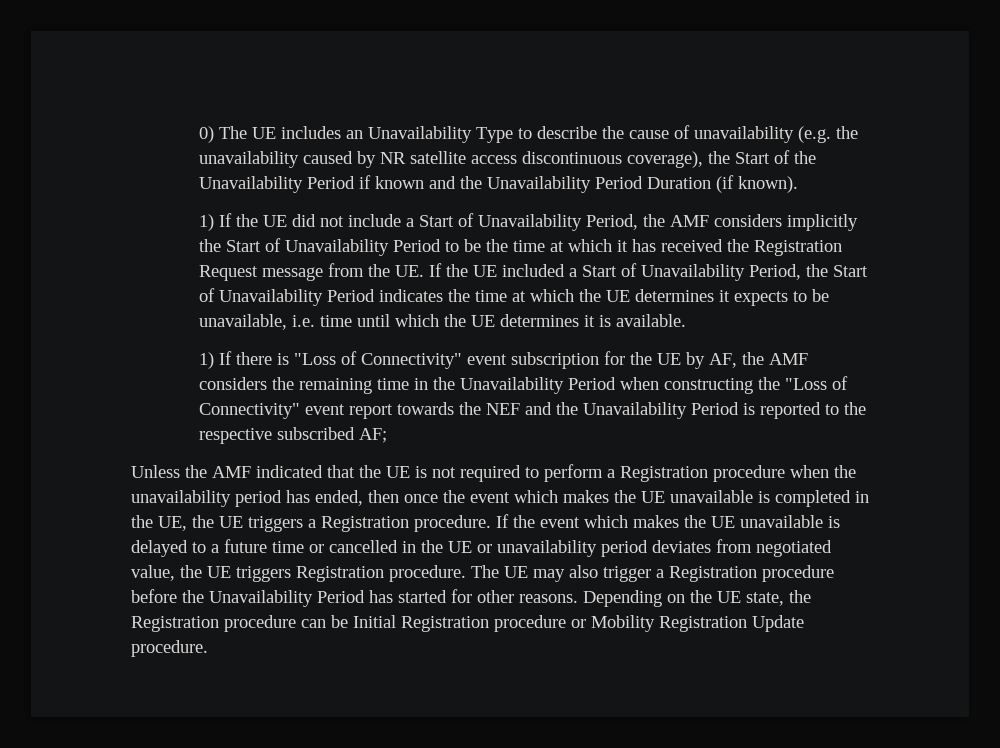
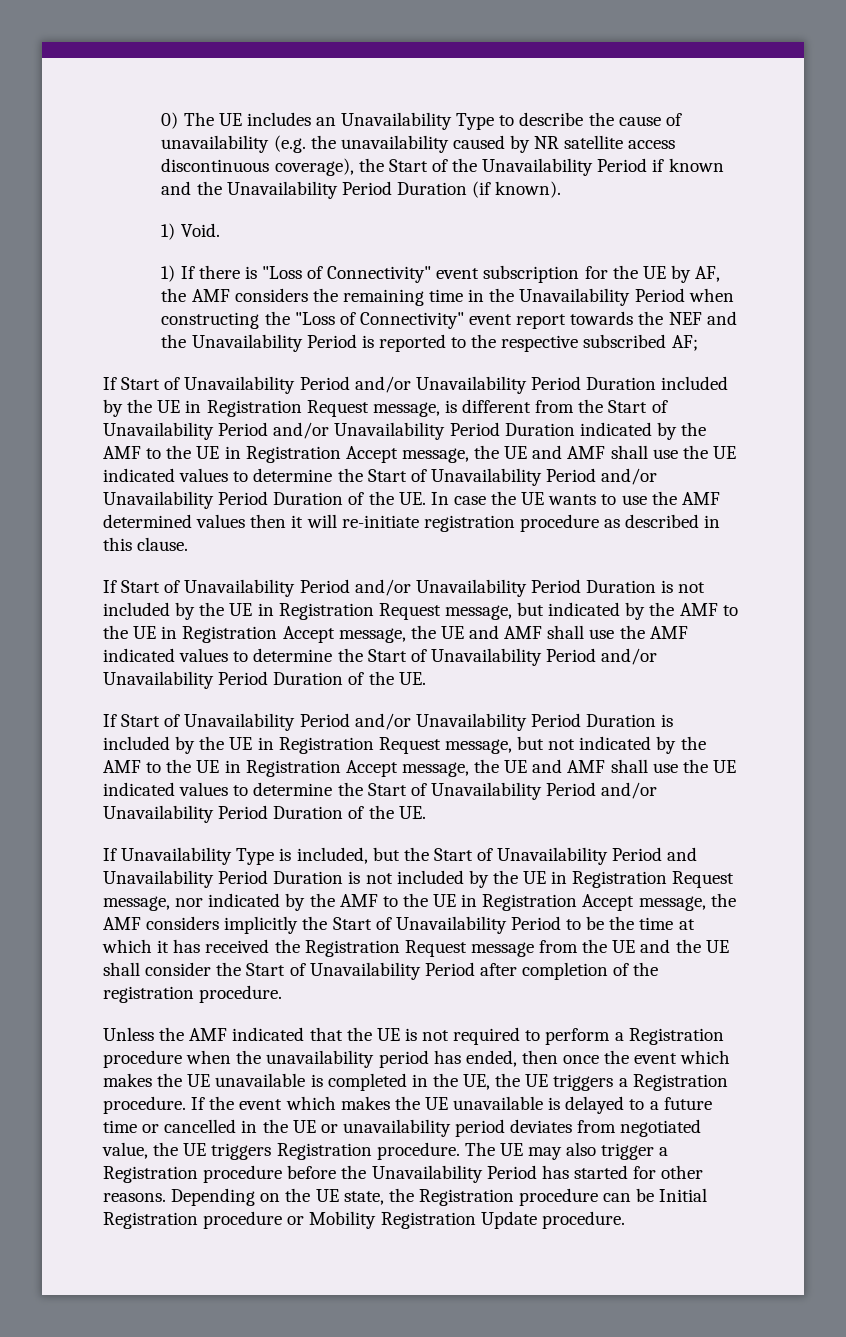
- 1) If the UE did not include a Start of Unavailability Period, the AMF considers implicitly the Start of Unavailability Period to be the time at which it has received the Registration Request message from the UE. If the UE included a Start of Unavailability Period, the Start of Unavailability Period indicates the time at which the UE determines it expects to be unavailable, i.e. time until which the UE determines it is available.
+ 1) Void.
+ If Start of Unavailability Period and/or Unavailability Period Duration included by the UE in Registration Request message, is different from the Start of Unavailability Period and/or Unavailability Period Duration indicated by the AMF to the UE in Registration Accept message, the UE and AMF shall use the UE indicated values to determine the Start of Unavailability Period and/or Unavailability Period Duration of the UE. In case the UE wants to use the AMF determined values then it will re-initiate registration procedure as described in this clause.
+ If Start of Unavailability Period and/or Unavailability Period Duration is not included by the UE in Registration Request message, but indicated by the AMF to the UE in Registration Accept message, the UE and AMF shall use the AMF indicated values to determine the Start of Unavailability Period and/or Unavailability Period Duration of the UE.
+ If Start of Unavailability Period and/or Unavailability Period Duration is included by the UE in Registration Request message, but not indicated by the AMF to the UE in Registration Accept message, the UE and AMF shall use the UE indicated values to determine the Start of Unavailability Period and/or Unavailability Period Duration of the UE.
+ If Unavailability Type is included, but the Start of Unavailability Period and Unavailability Period Duration is not included by the UE in Registration Request message, nor indicated by the AMF to the UE in Registration Accept message, the AMF considers implicitly the Start of Unavailability Period to be the time at which it has received the Registration Request message from the UE and the UE shall consider the Start of Unavailability Period after completion of the registration procedure.

